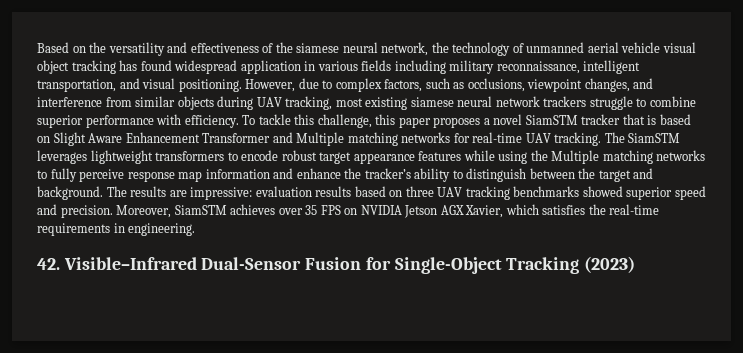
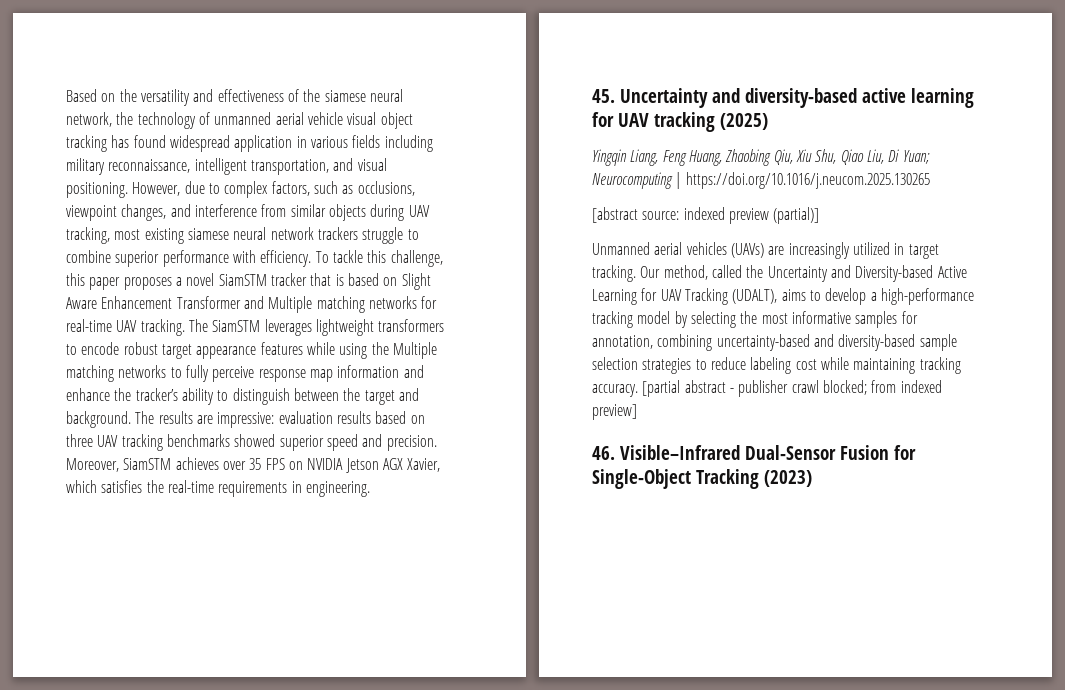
- 42. Visible–Infrared Dual-Sensor Fusion for Single-Object Tracking (2023)
+ 45. Uncertainty and diversity-based active learning for UAV tracking (2025)
+ Yingqin Liang, Feng Huang, Zhaobing Qiu, Xiu Shu, Qiao Liu, Di Yuan; Neurocomputing | https://doi.org/10.1016/j.neucom.2025.130265
+ [abstract source: indexed preview (partial)]
+ Unmanned aerial vehicles (UAVs) are increasingly utilized in target tracking. Our method, called the Uncertainty and Diversity-based Active Learning for UAV Tracking (UDALT), aims to develop a high-performance tracking model by selecting the most informative samples for annotation, combining uncertainty-based and diversity-based sample selection strategies to reduce labeling cost while maintaining tracking accuracy. [partial abstract - publisher crawl blocked; from indexed preview]
+ 46. Visible–Infrared Dual-Sensor Fusion for Single-Object Tracking (2023)

